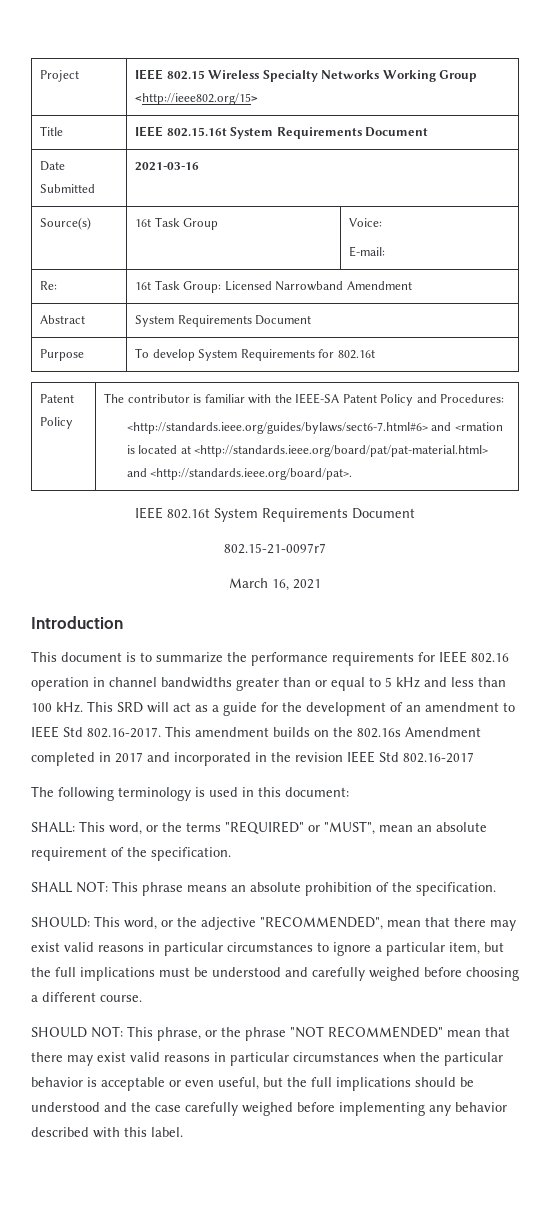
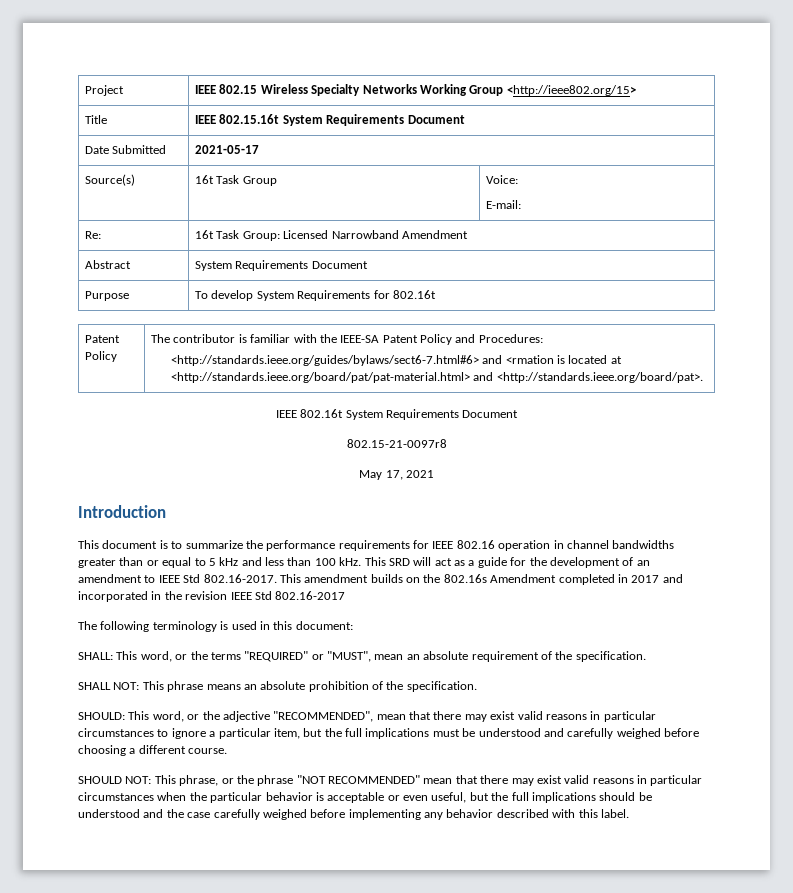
- Date Submitted | 2021-03-16
+ Date Submitted | 2021-05-17
- 802.15-21-0097r7
- March 16, 2021
+ 802.15-21-0097r8
+ May 17, 2021

